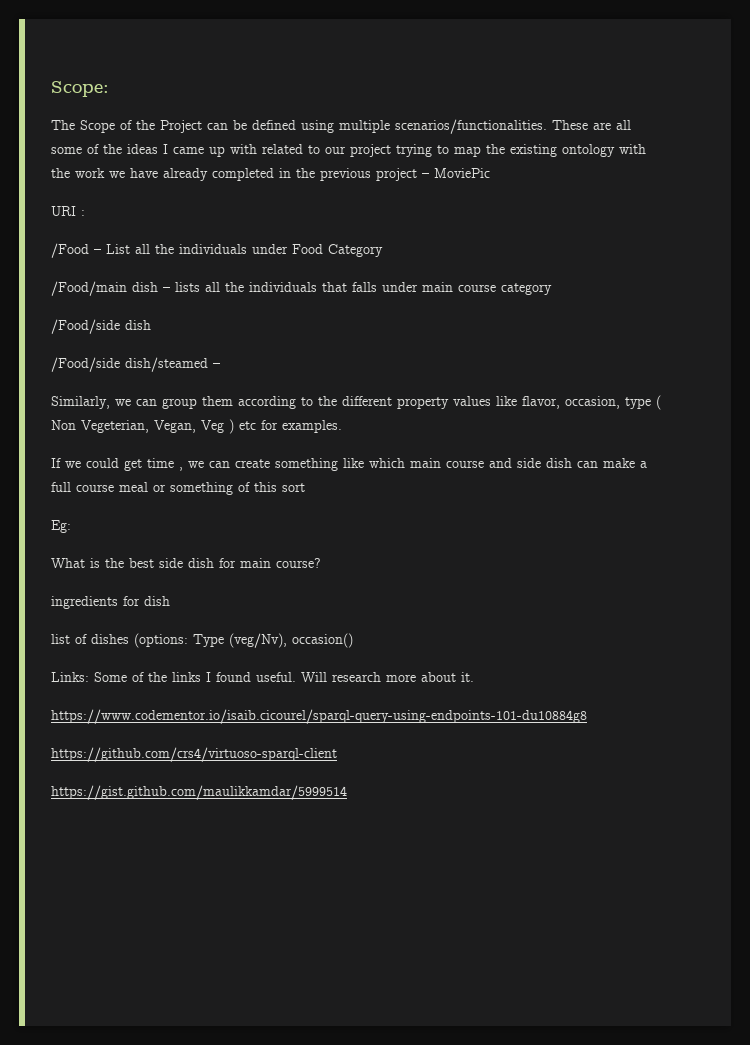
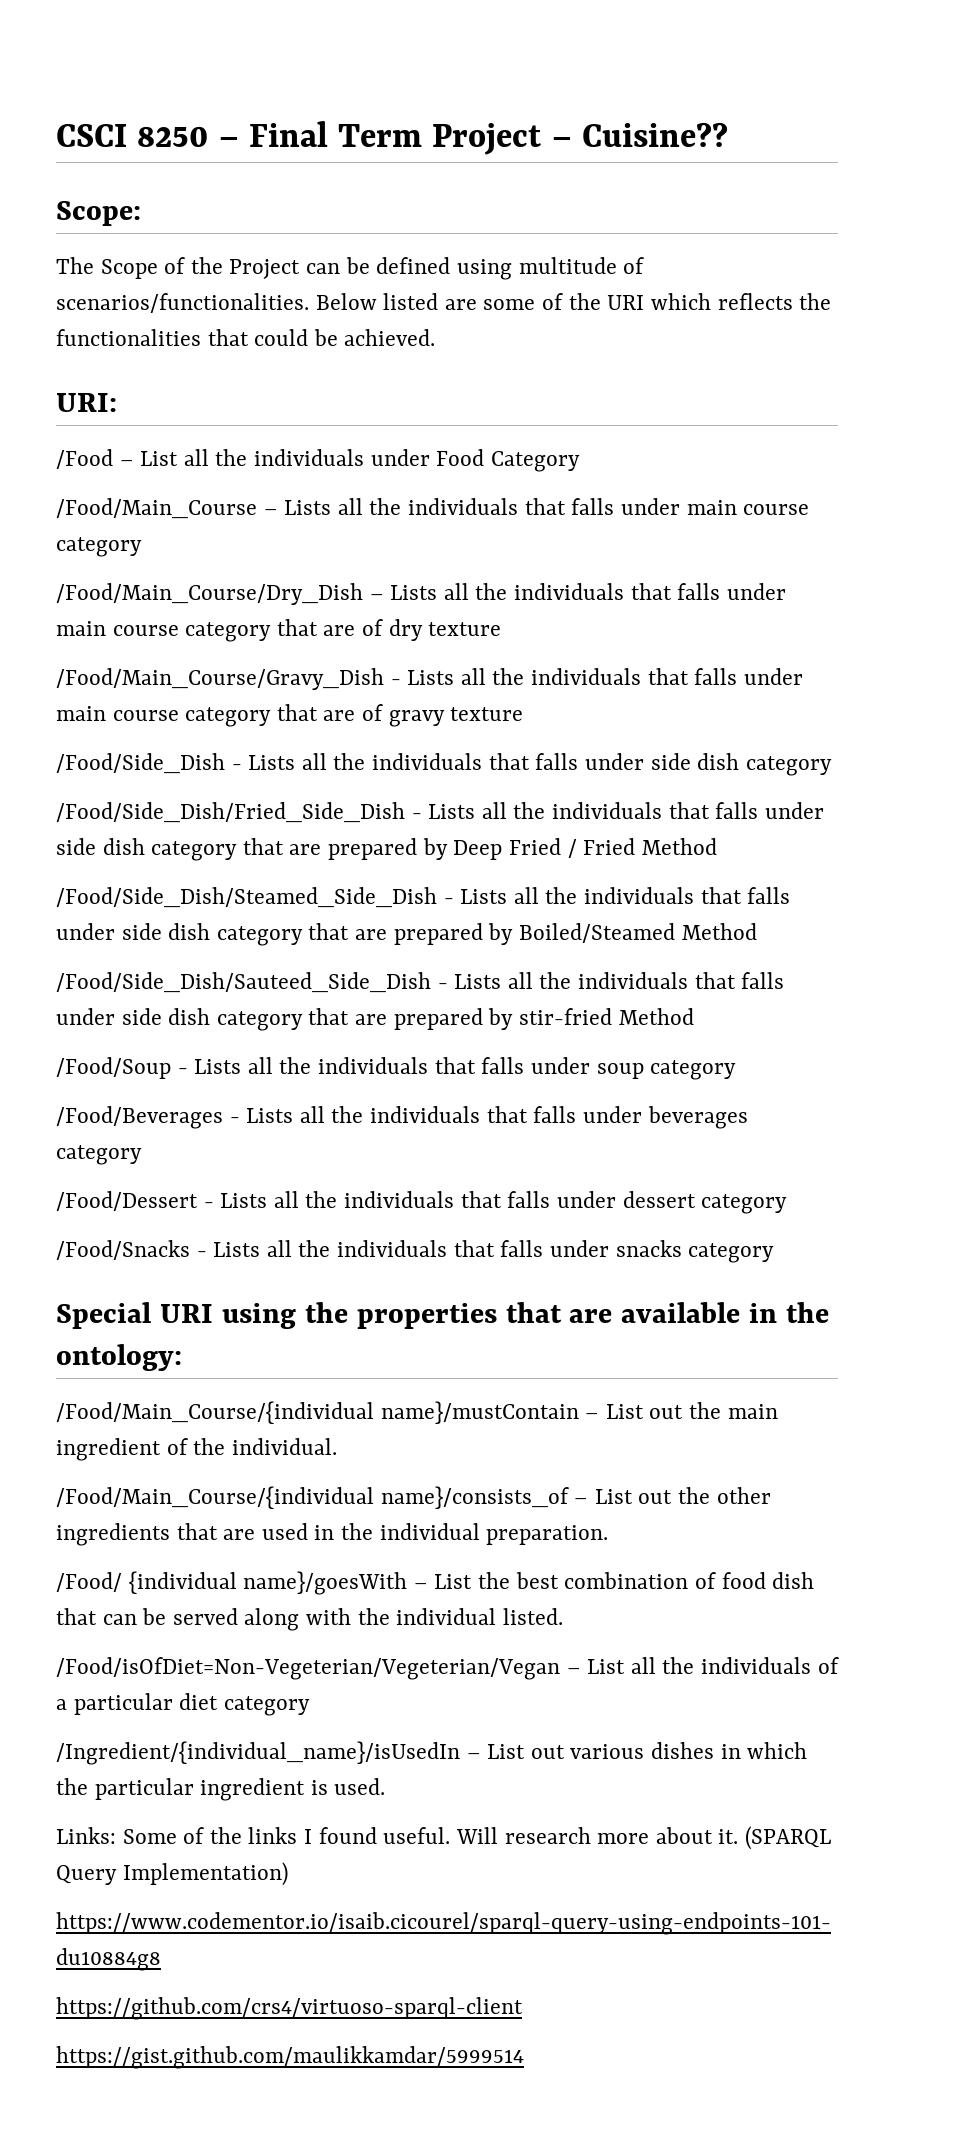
+ CSCI 8250 – Final Term Project – Cuisine??
- The Scope of the Project can be defined using multiple scenarios/functionalities. These are all some of the ideas I came up with related to our project trying to map the existing ontology with the work we have already completed in the previous project – MoviePic
- URI :
+ The Scope of the Project can be defined using multitude of scenarios/functionalities. Below listed are some of the URI which reflects the functionalities that could be achieved.
+ URI:
- /Food/main dish – lists all the individuals that falls under main course category
+ /Food/Main_Course – Lists all the individuals that falls under main course category
- /Food/side dish
- /Food/side dish/steamed –
- Similarly, we can group them according to the different property values like flavor, occasion, type ( Non Vegeterian, Vegan, Veg ) etc for examples.
- If we could get time , we can create something like which main course and side dish can make a full course meal or something of this sort
- Eg:
- What is the best side dish for main course?
- ingredients for dish
- list of dishes (options: Type (veg/Nv), occasion()
+ /Food/Main_Course/Dry_Dish – Lists all the individuals that falls under main course category that are of dry texture
+ /Food/Main_Course/Gravy_Dish - Lists all the individuals that falls under main course category that are of gravy texture
+ /Food/Side_Dish - Lists all the individuals that falls under side dish category
+ /Food/Side_Dish/Fried_Side_Dish - Lists all the individuals that falls under side dish category that are prepared by Deep Fried / Fried Method
+ /Food/Side_Dish/Steamed_Side_Dish - Lists all the individuals that falls under side dish category that are prepared by Boiled/Steamed Method
+ /Food/Side_Dish/Sauteed_Side_Dish - Lists all the individuals that falls under side dish category that are prepared by stir-fried Method
+ /Food/Soup - Lists all the individuals that falls under soup category
+ /Food/Beverages - Lists all the individuals that falls under beverages category
+ /Food/Dessert - Lists all the individuals that falls under dessert category
+ /Food/Snacks - Lists all the individuals that falls under snacks category
+ Special URI using the properties that are available in the ontology:
+ /Food/Main_Course/{individual name}/mustContain – List out the main ingredient of the individual.
+ /Food/Main_Course/{individual name}/consists_of – List out the other ingredients that are used in the individual preparation.
+ /Food/ {individual name}/goesWith – List the best combination of food dish that can be served along with the individual listed.
+ /Food/isOfDiet=Non-Vegeterian/Vegeterian/Vegan – List all the individuals of a particular diet category
+ /Ingredient/{individual_name}/isUsedIn – List out various dishes in which the particular ingredient is used.
+ (SPARQL Query Implementation)

